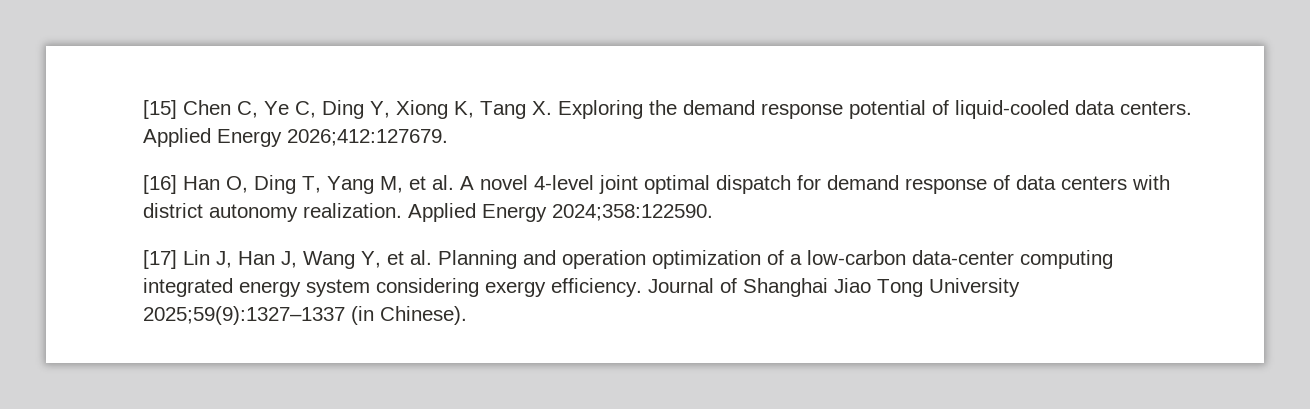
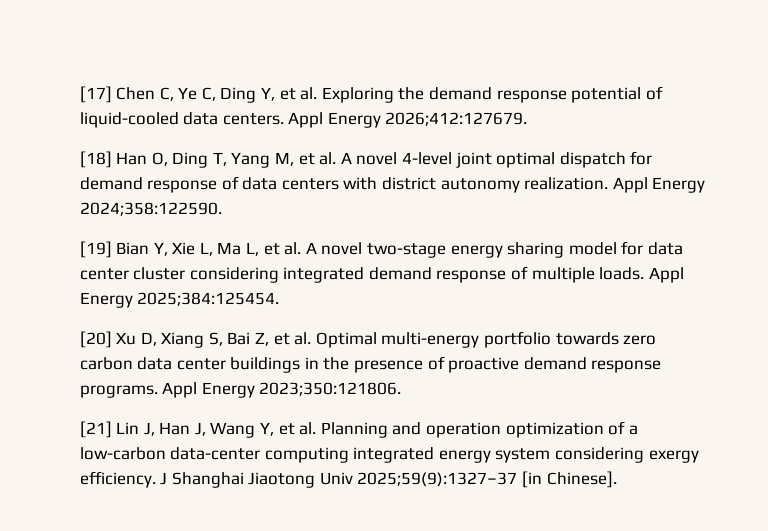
- [15] Chen C, Ye C, Ding Y, Xiong K, Tang X. Exploring the demand response potential of liquid-cooled data centers.
+ [17] Chen C, Ye C, Ding Y, et al. Exploring the demand response potential of liquid-cooled data centers.
- Applied Energy 2026;412:127679.
+ Appl Energy 2026;412:127679.
- [16] Han O, Ding T, Yang M, et al. A novel 4-level joint optimal dispatch for demand response of data centers with district autonomy realization.
+ [18] Han O, Ding T, Yang M, et al. A novel 4-level joint optimal dispatch for demand response of data centers with district autonomy realization.
- Applied Energy 2024;358:122590.
+ Appl Energy 2024;358:122590.
- [17] Lin J, Han J, Wang Y, et al. Planning and operation optimization of a low-carbon data-center computing integrated energy system considering exergy efficiency.
+ [19] Bian Y, Xie L, Ma L, et al. A novel two-stage energy sharing model for data center cluster considering integrated demand response of multiple loads. Appl Energy 2025;384:125454.
+ [20] Xu D, Xiang S, Bai Z, et al. Optimal multi-energy portfolio towards zero carbon data center buildings in the presence of proactive demand response programs. Appl Energy 2023;350:121806.
+ [21] Lin J, Han J, Wang Y, et al. Planning and operation optimization of a low-carbon data-center computing integrated energy system considering exergy efficiency.
- Journal of Shanghai Jiao Tong University 2025;59(9):1327–1337 (in Chinese).
+ J Shanghai Jiaotong Univ 2025;59(9):1327–37 [in Chinese].

